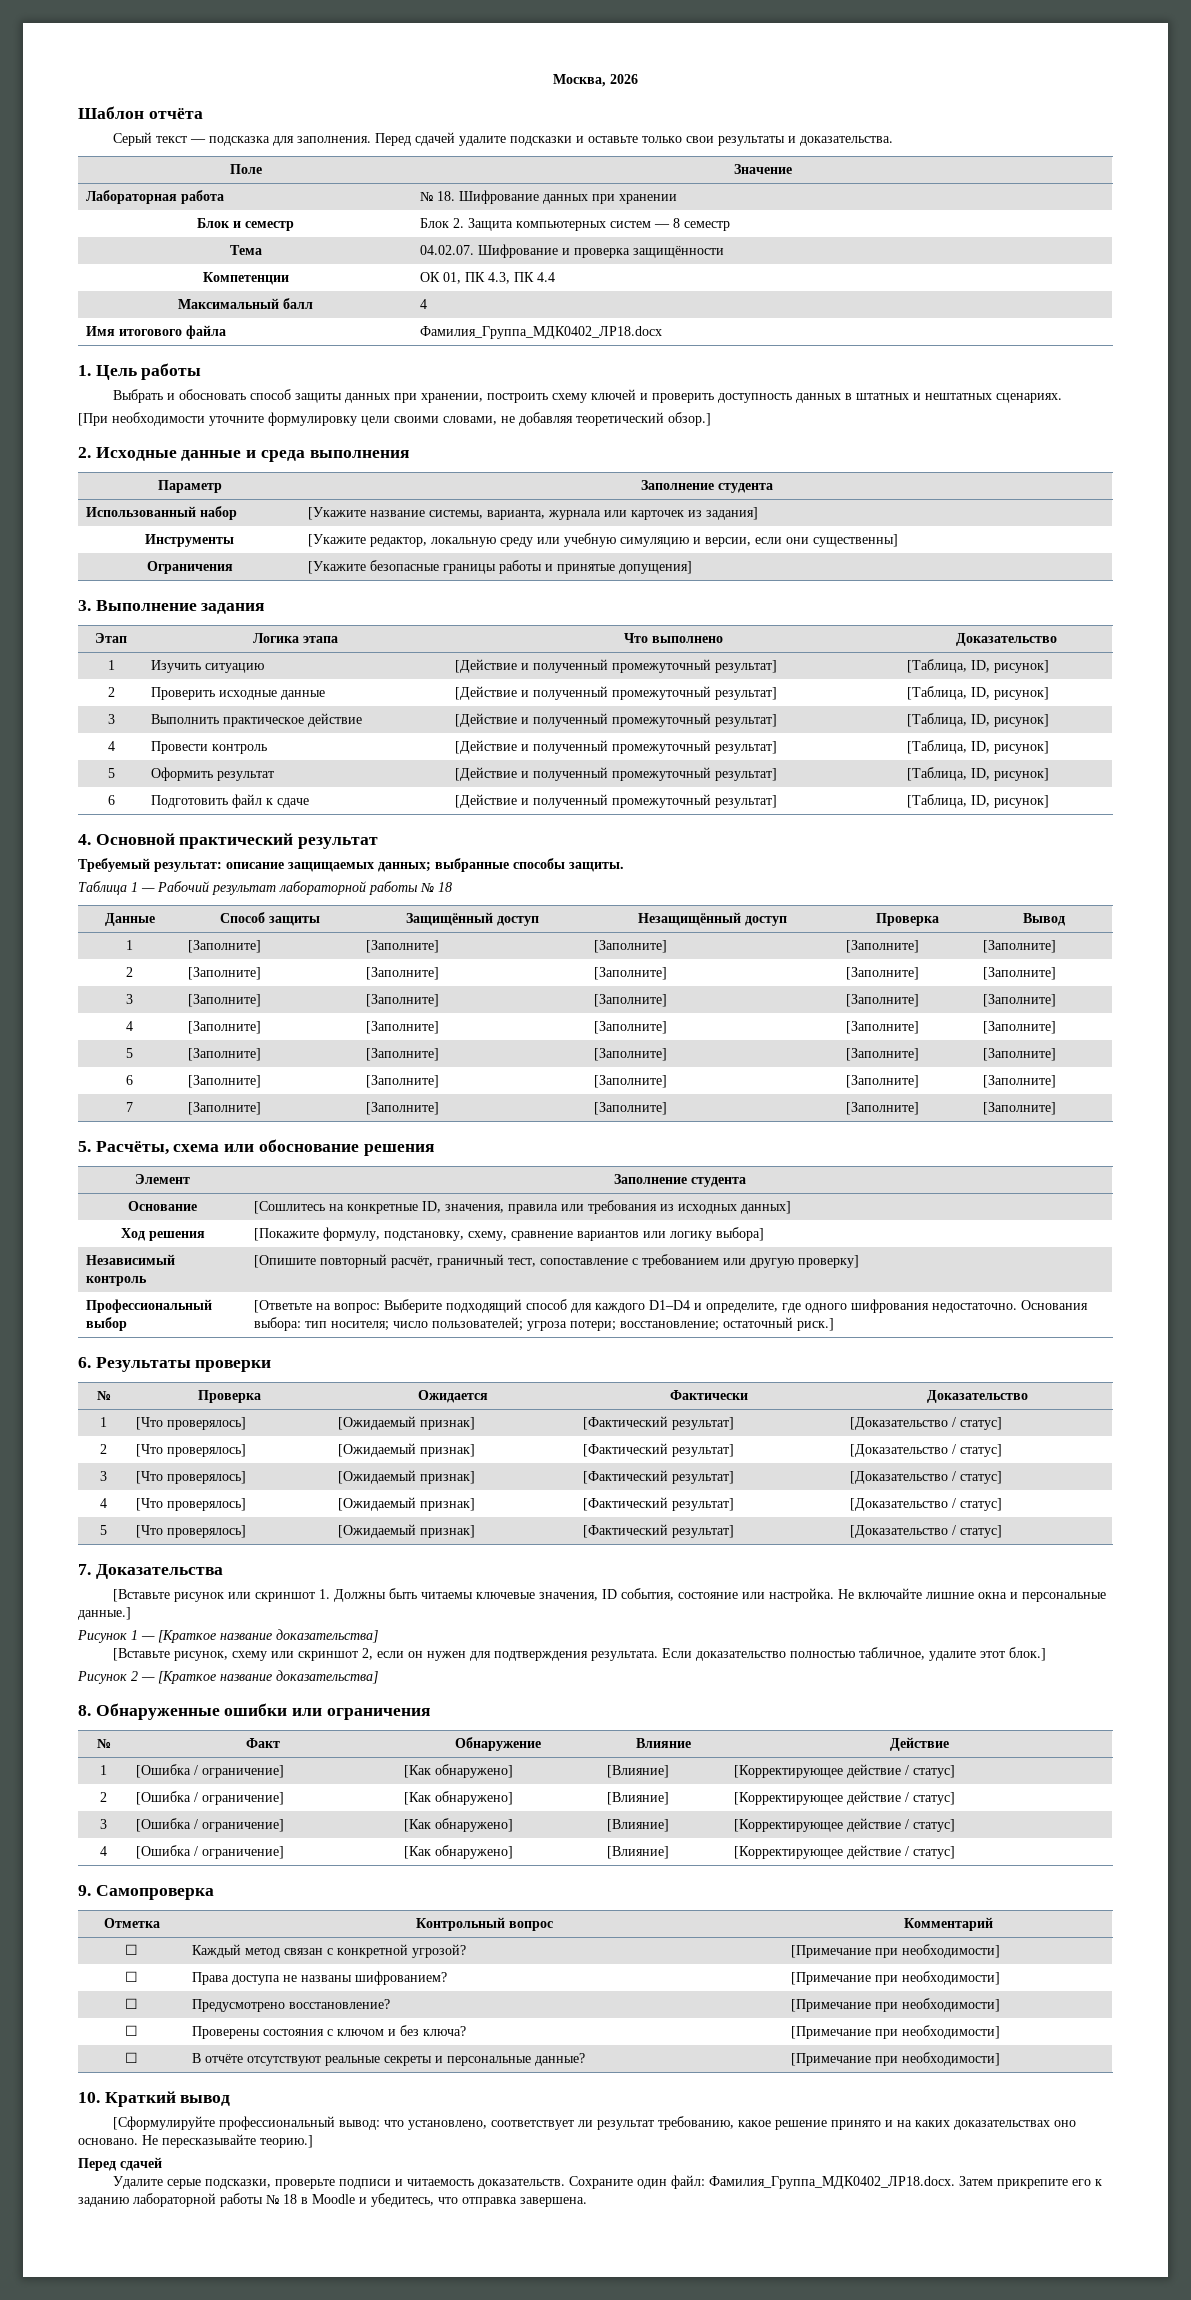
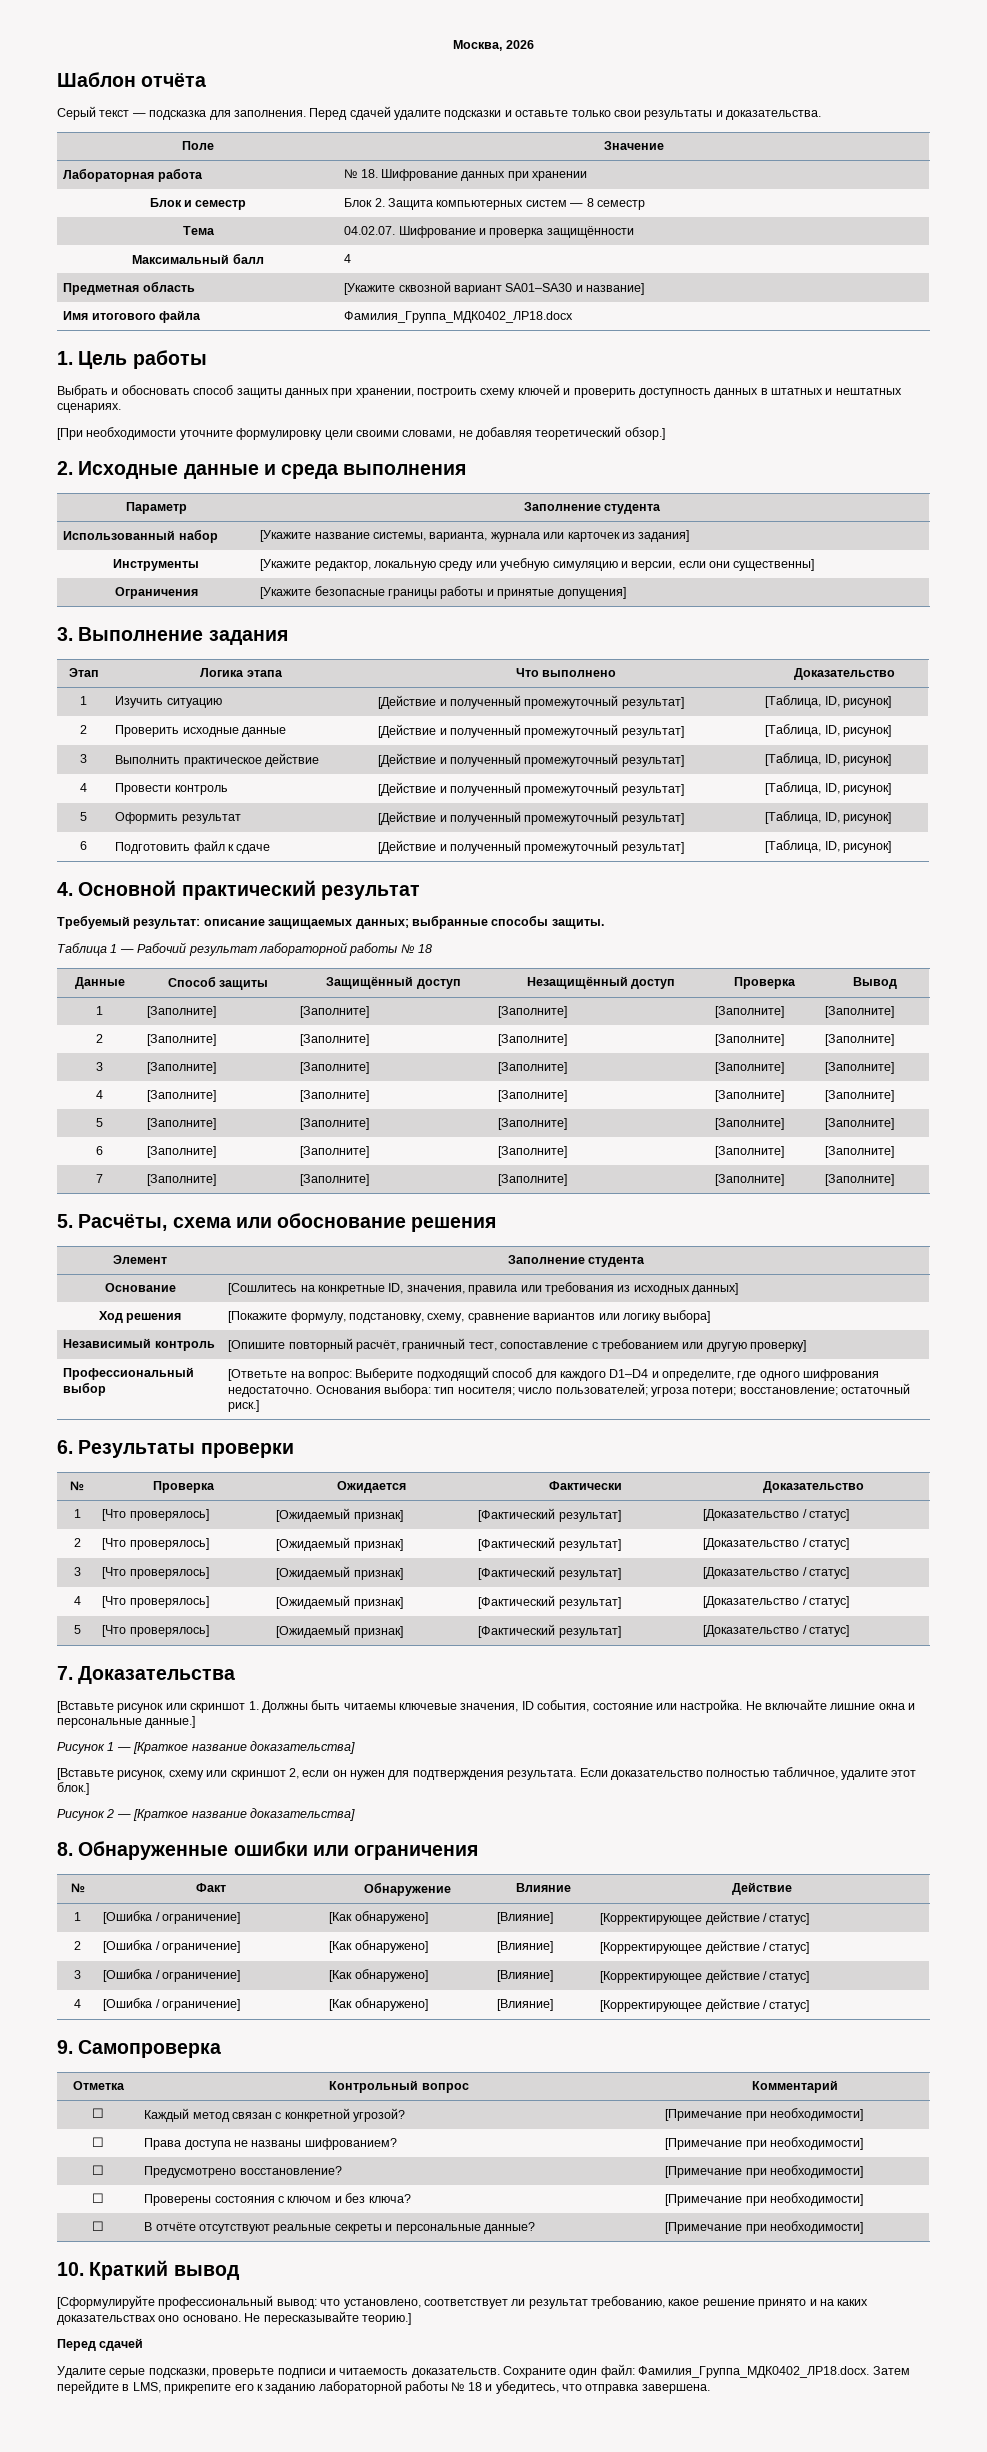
- Компетенции | ОК 01, ПК 4.3, ПК 4.4
  Максимальный балл | 4
+ Предметная область | [Укажите сквозной вариант SA01–SA30 и название]
- Сохраните один файл: Фамилия_Группа_МДК0402_ЛР18.docx. Затем прикрепите его к заданию лабораторной работы № 18 в Moodle и убедитесь, что отправка завершена.
+ Сохраните один файл: Фамилия_Группа_МДК0402_ЛР18.docx. Затем перейдите в LMS, прикрепите его к заданию лабораторной работы № 18 и убедитесь, что отправка завершена.

